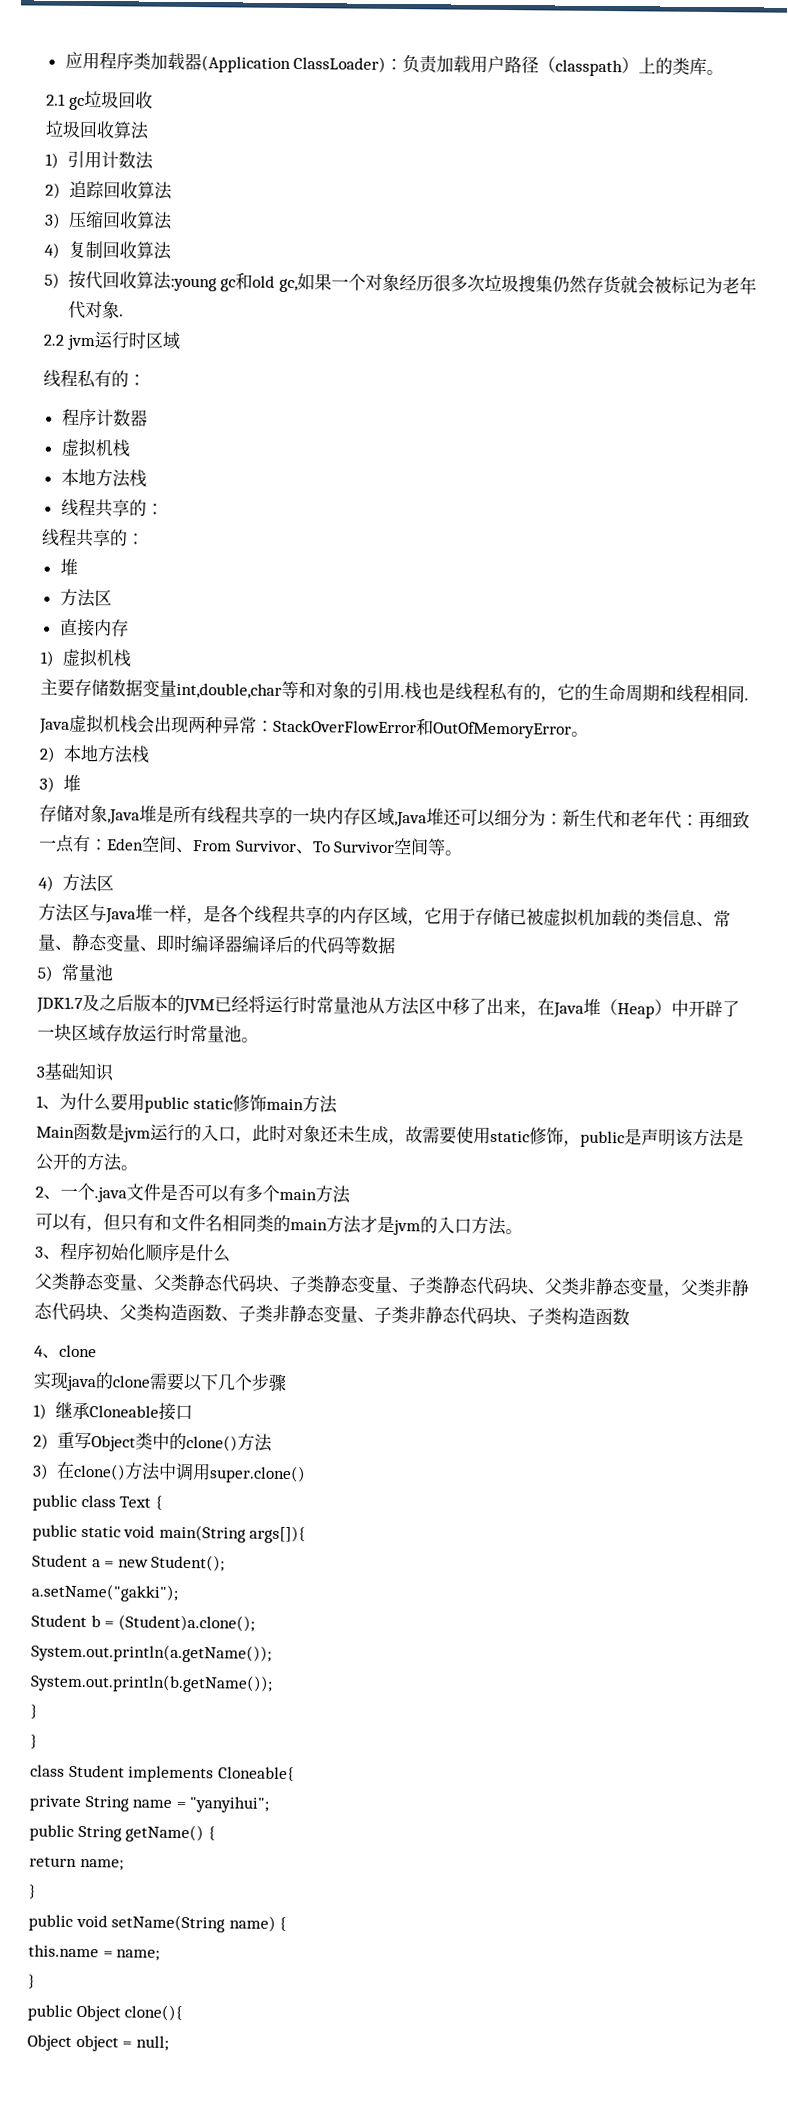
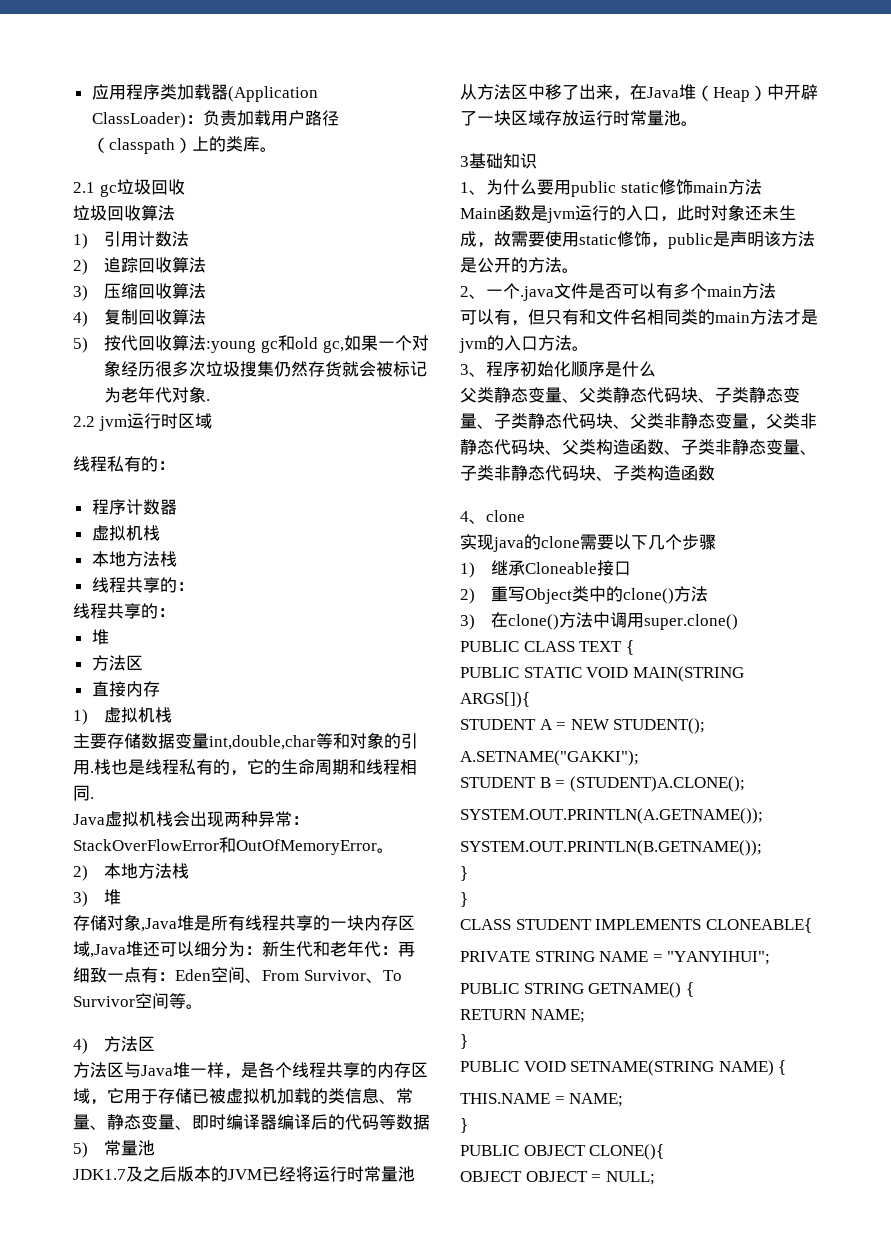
- public class Text {
- public static void main(String args[]){
- Student a = new Student();
- a.setName("gakki");
- Student b = (Student)a.clone();
- System.out.println(a.getName());
- System.out.println(b.getName());
+ PUBLIC CLASS TEXT {
+ PUBLIC STATIC VOID MAIN(STRING ARGS[]){
+ STUDENT A = NEW STUDENT();
+ A.SETNAME("GAKKI");
+ STUDENT B = (STUDENT)A.CLONE();
+ SYSTEM.OUT.PRINTLN(A.GETNAME());
+ SYSTEM.OUT.PRINTLN(B.GETNAME());
  }
  }
- class Student implements Cloneable{
- private String name = "yanyihui";
- public String getName() {
- return name;
+ CLASS STUDENT IMPLEMENTS CLONEABLE{
+ PRIVATE STRING NAME = "YANYIHUI";
+ PUBLIC STRING GETNAME() {
+ RETURN NAME;
  }
- public void setName(String name) {
- this.name = name;
+ PUBLIC VOID SETNAME(STRING NAME) {
+ THIS.NAME = NAME;
  }
- public Object clone(){
- Object object = null;
+ PUBLIC OBJECT CLONE(){
+ OBJECT OBJECT = NULL;

